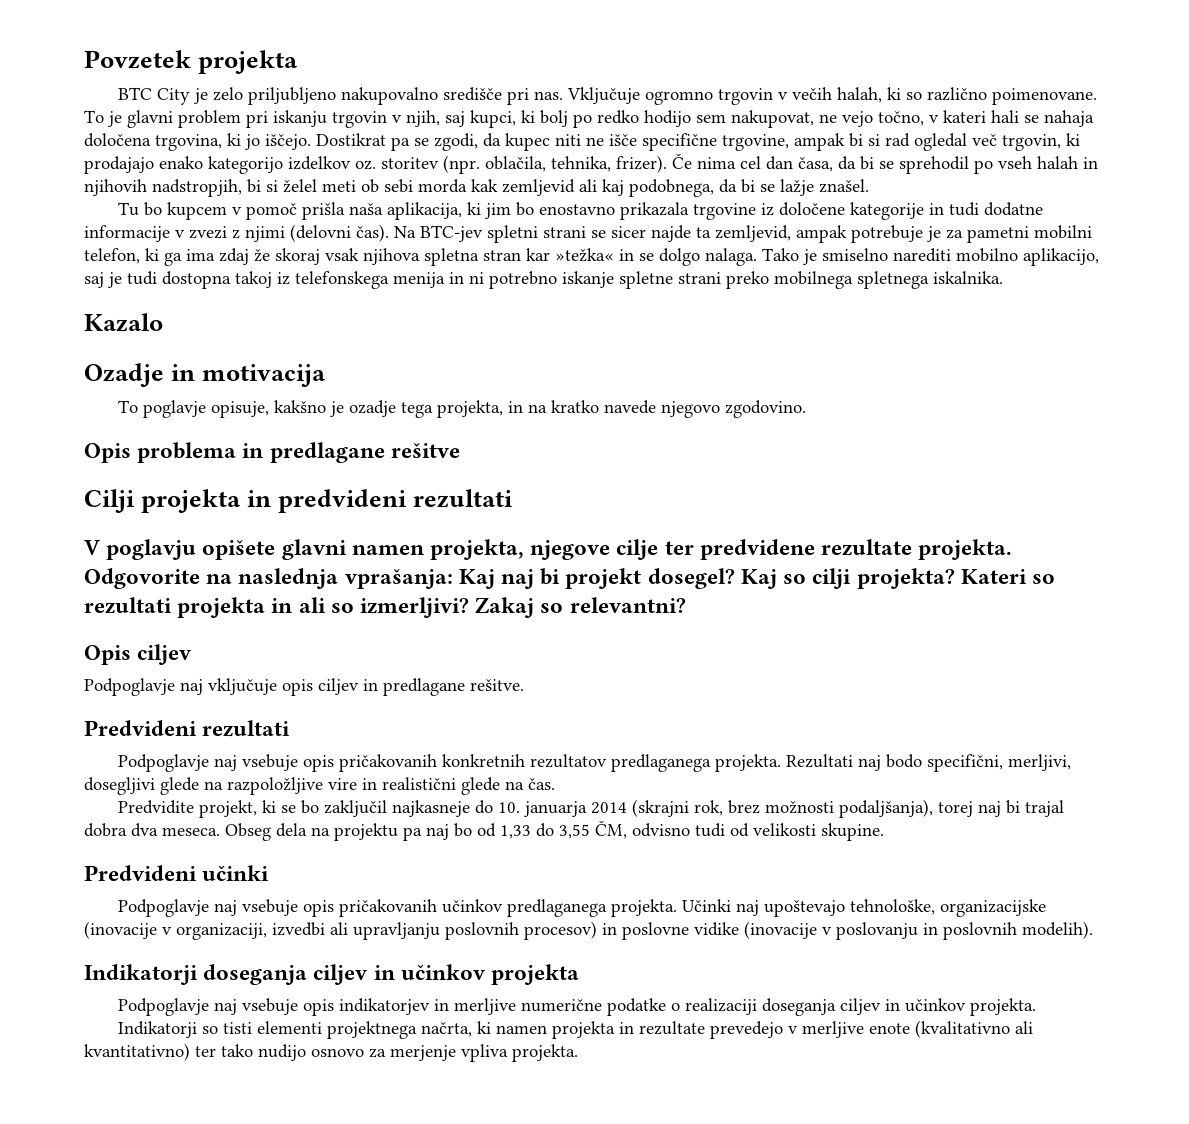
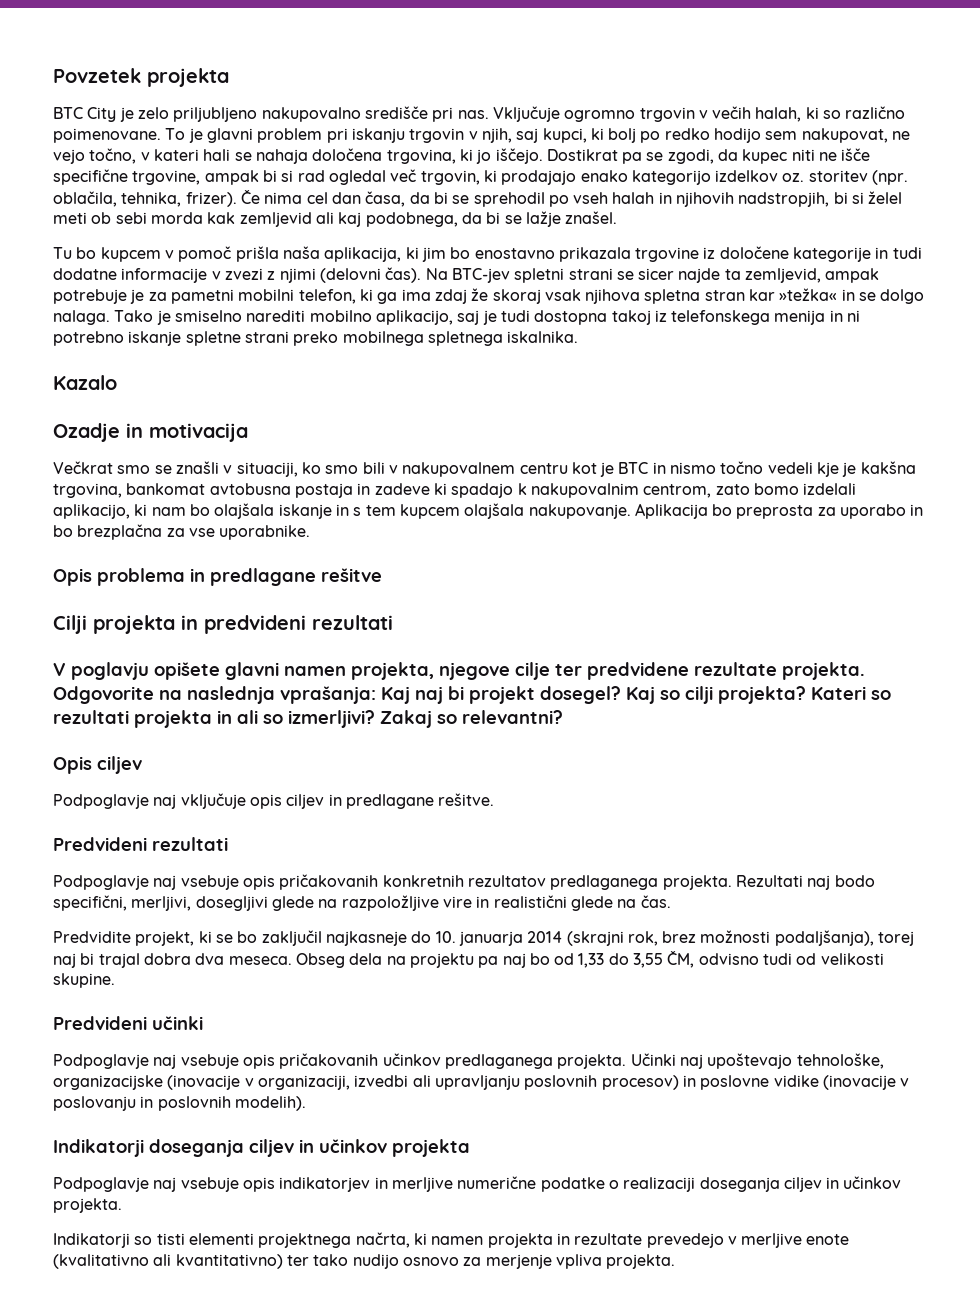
- To poglavje opisuje, kakšno je ozadje tega projekta, in na kratko navede njegovo zgodovino.
+ Večkrat smo se znašli v situaciji, ko smo bili v nakupovalnem centru kot je BTC in nismo točno vedeli kje je kakšna trgovina, bankomat avtobusna postaja in zadeve ki spadajo k nakupovalnim centrom, zato bomo izdelali aplikacijo, ki nam bo olajšala iskanje in s tem kupcem olajšala nakupovanje. Aplikacija bo preprosta za uporabo in bo brezplačna za vse uporabnike.

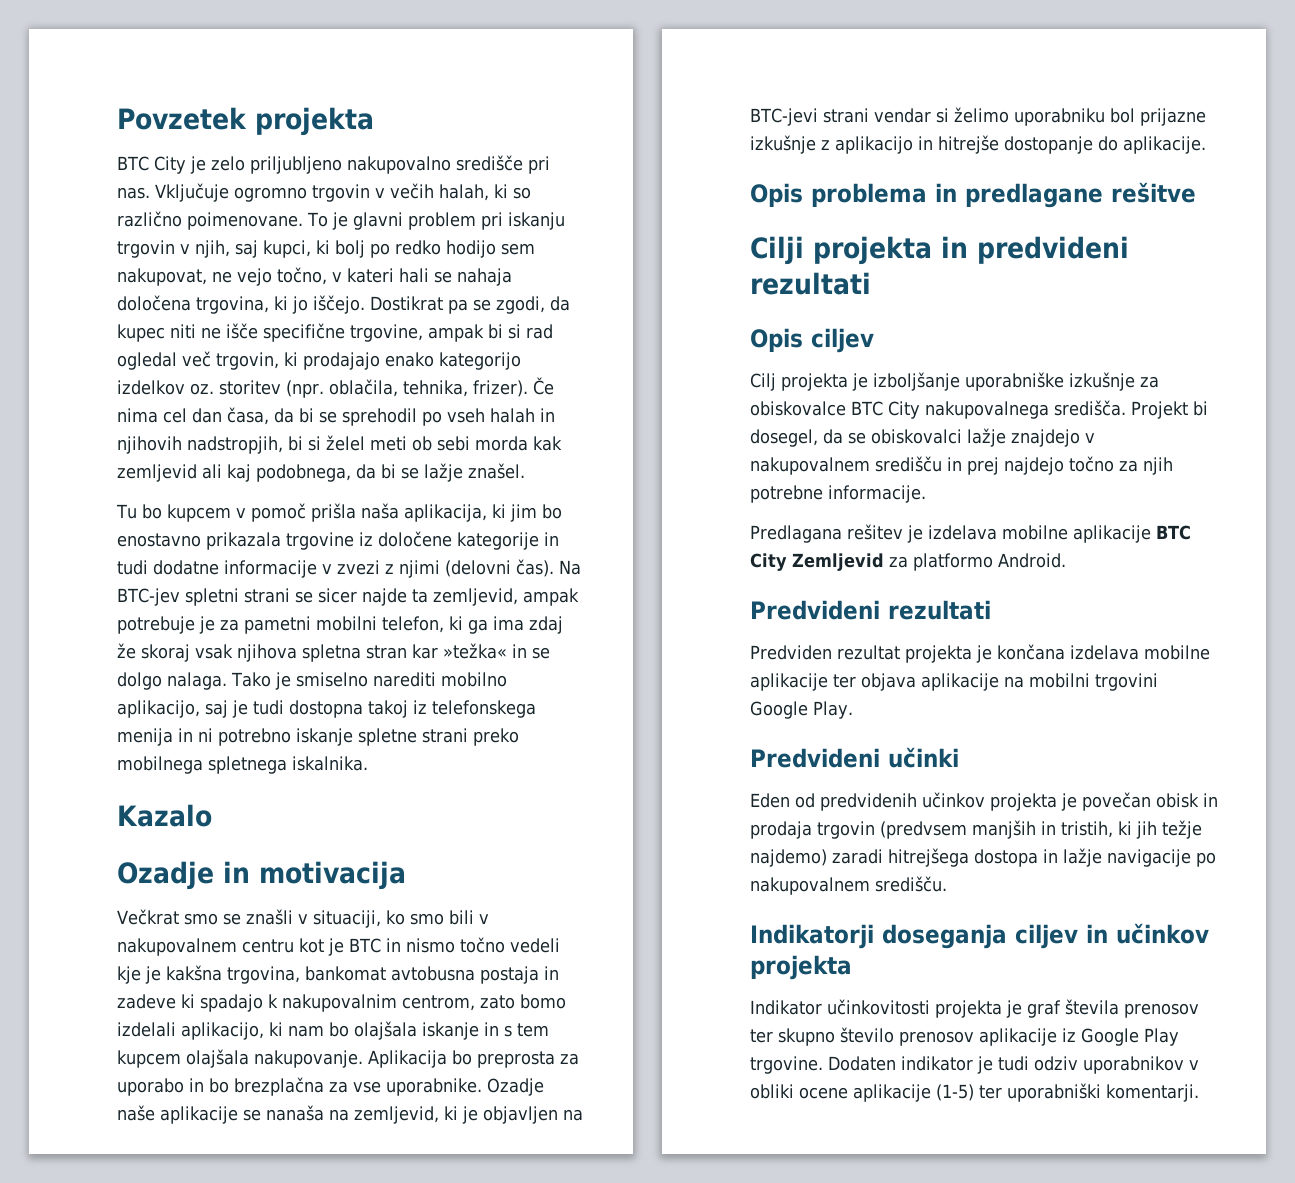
+ Ozadje naše aplikacije se nanaša na zemljevid, ki je objavljen na BTC-jevi strani vendar si želimo uporabniku bol prijazne izkušnje z aplikacijo in hitrejše dostopanje do aplikacije.
- V poglavju opišete glavni namen projekta, njegove cilje ter predvidene rezultate projekta. Odgovorite na naslednja vprašanja: Kaj naj bi projekt dosegel? Kaj so cilji projekta? Kateri so rezultati projekta in ali so izmerljivi? Zakaj so relevantni?
  Opis ciljev
- Podpoglavje naj vključuje opis ciljev in predlagane rešitve.
+ Cilj projekta je izboljšanje uporabniške izkušnje za obiskovalce BTC City nakupovalnega središča. Projekt bi dosegel, da se obiskovalci lažje znajdejo v nakupovalnem središču in prej najdejo točno za njih potrebne informacije.
+ Predlagana rešitev je izdelava mobilne aplikacije BTC City Zemljevid za platformo Android.
  Predvideni rezultati
- Podpoglavje naj vsebuje opis pričakovanih konkretnih rezultatov predlaganega projekta. Rezultati naj bodo specifični, merljivi, dosegljivi glede na razpoložljive vire in realistični glede na čas.
- Predvidite projekt, ki se bo zaključil najkasneje do 10. januarja 2014 (skrajni rok, brez možnosti podaljšanja), torej naj bi trajal dobra dva meseca. Obseg dela na projektu pa naj bo od 1,33 do 3,55 ČM, odvisno tudi od velikosti skupine.
+ Predviden rezultat projekta je končana izdelava mobilne aplikacije ter objava aplikacije na mobilni trgovini Google Play.
  Predvideni učinki
- Podpoglavje naj vsebuje opis pričakovanih učinkov predlaganega projekta. Učinki naj upoštevajo tehnološke, organizacijske (inovacije v organizaciji, izvedbi ali upravljanju poslovnih procesov) in poslovne vidike (inovacije v poslovanju in poslovnih modelih).
+ Eden od predvidenih učinkov projekta je povečan obisk in prodaja trgovin (predvsem manjših in tristih, ki jih težje najdemo) zaradi hitrejšega dostopa in lažje navigacije po nakupovalnem središču.
- Podpoglavje naj vsebuje opis indikatorjev in merljive numerične podatke o realizaciji doseganja ciljev in učinkov projekta.
- Indikatorji so tisti elementi projektnega načrta, ki namen projekta in rezultate prevedejo v merljive enote (kvalitativno ali kvantitativno) ter tako nudijo osnovo za merjenje vpliva projekta.
+ Indikator učinkovitosti projekta je graf števila prenosov ter skupno število prenosov aplikacije iz Google Play trgovine. Dodaten indikator je tudi odziv uporabnikov v obliki ocene aplikacije (1-5) ter uporabniški komentarji.

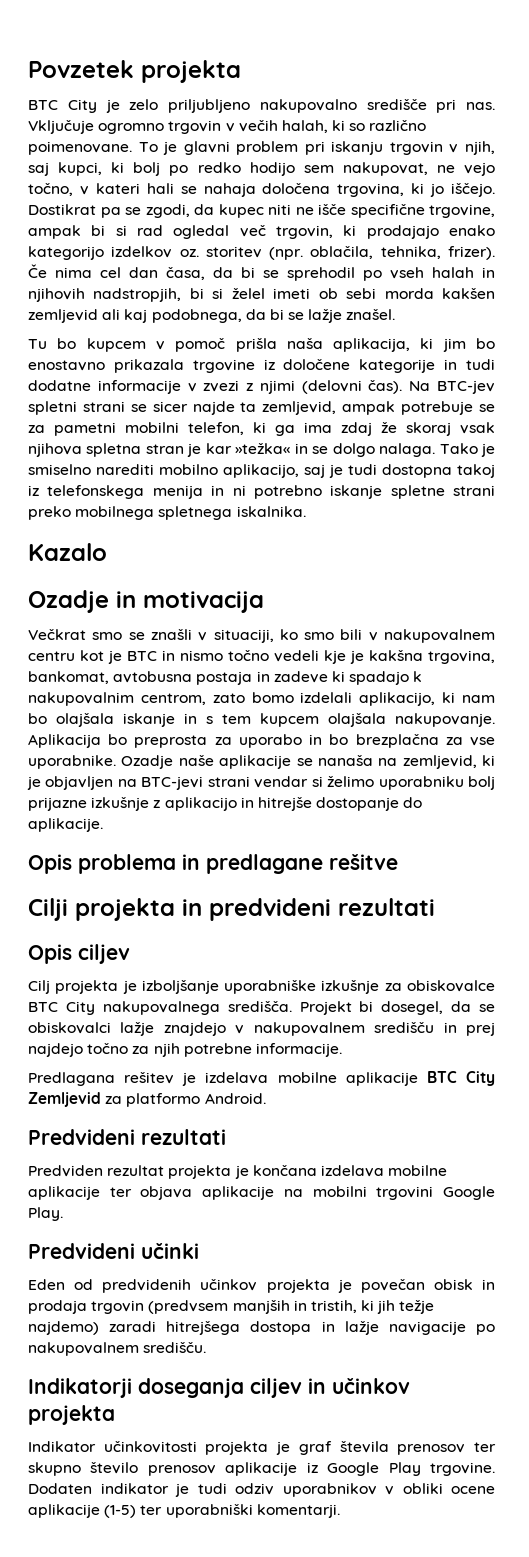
- Če nima cel dan časa, da bi se sprehodil po vseh halah in njihovih nadstropjih, bi si želel meti ob sebi morda kak zemljevid ali kaj podobnega, da bi se lažje znašel.
+ Če nima cel dan časa, da bi se sprehodil po vseh halah in njihovih nadstropjih, bi si želel imeti ob sebi morda kakšen zemljevid ali kaj podobnega, da bi se lažje znašel.
- Na BTC-jev spletni strani se sicer najde ta zemljevid, ampak potrebuje je za pametni mobilni telefon, ki ga ima zdaj že skoraj vsak njihova spletna stran kar »težka« in se dolgo nalaga.
+ Na BTC-jev spletni strani se sicer najde ta zemljevid, ampak potrebuje se za pametni mobilni telefon, ki ga ima zdaj že skoraj vsak njihova spletna stran je kar »težka« in se dolgo nalaga.
- Večkrat smo se znašli v situaciji, ko smo bili v nakupovalnem centru kot je BTC in nismo točno vedeli kje je kakšna trgovina, bankomat avtobusna postaja in zadeve ki spadajo k nakupovalnim centrom, zato bomo izdelali aplikacijo, ki nam bo olajšala iskanje in s tem kupcem olajšala nakupovanje.
+ Večkrat smo se znašli v situaciji, ko smo bili v nakupovalnem centru kot je BTC in nismo točno vedeli kje je kakšna trgovina, bankomat, avtobusna postaja in zadeve ki spadajo k nakupovalnim centrom, zato bomo izdelali aplikacijo, ki nam bo olajšala iskanje in s tem kupcem olajšala nakupovanje.
- Ozadje naše aplikacije se nanaša na zemljevid, ki je objavljen na BTC-jevi strani vendar si želimo uporabniku bol prijazne izkušnje z aplikacijo in hitrejše dostopanje do aplikacije.
+ Ozadje naše aplikacije se nanaša na zemljevid, ki je objavljen na BTC-jevi strani vendar si želimo uporabniku bolj prijazne izkušnje z aplikacijo in hitrejše dostopanje do aplikacije.

